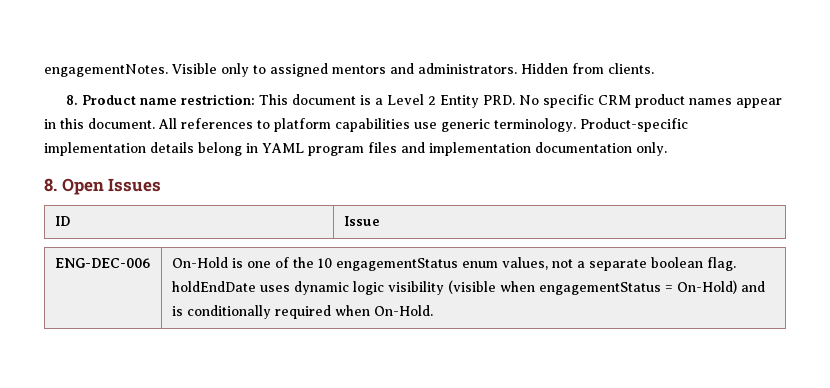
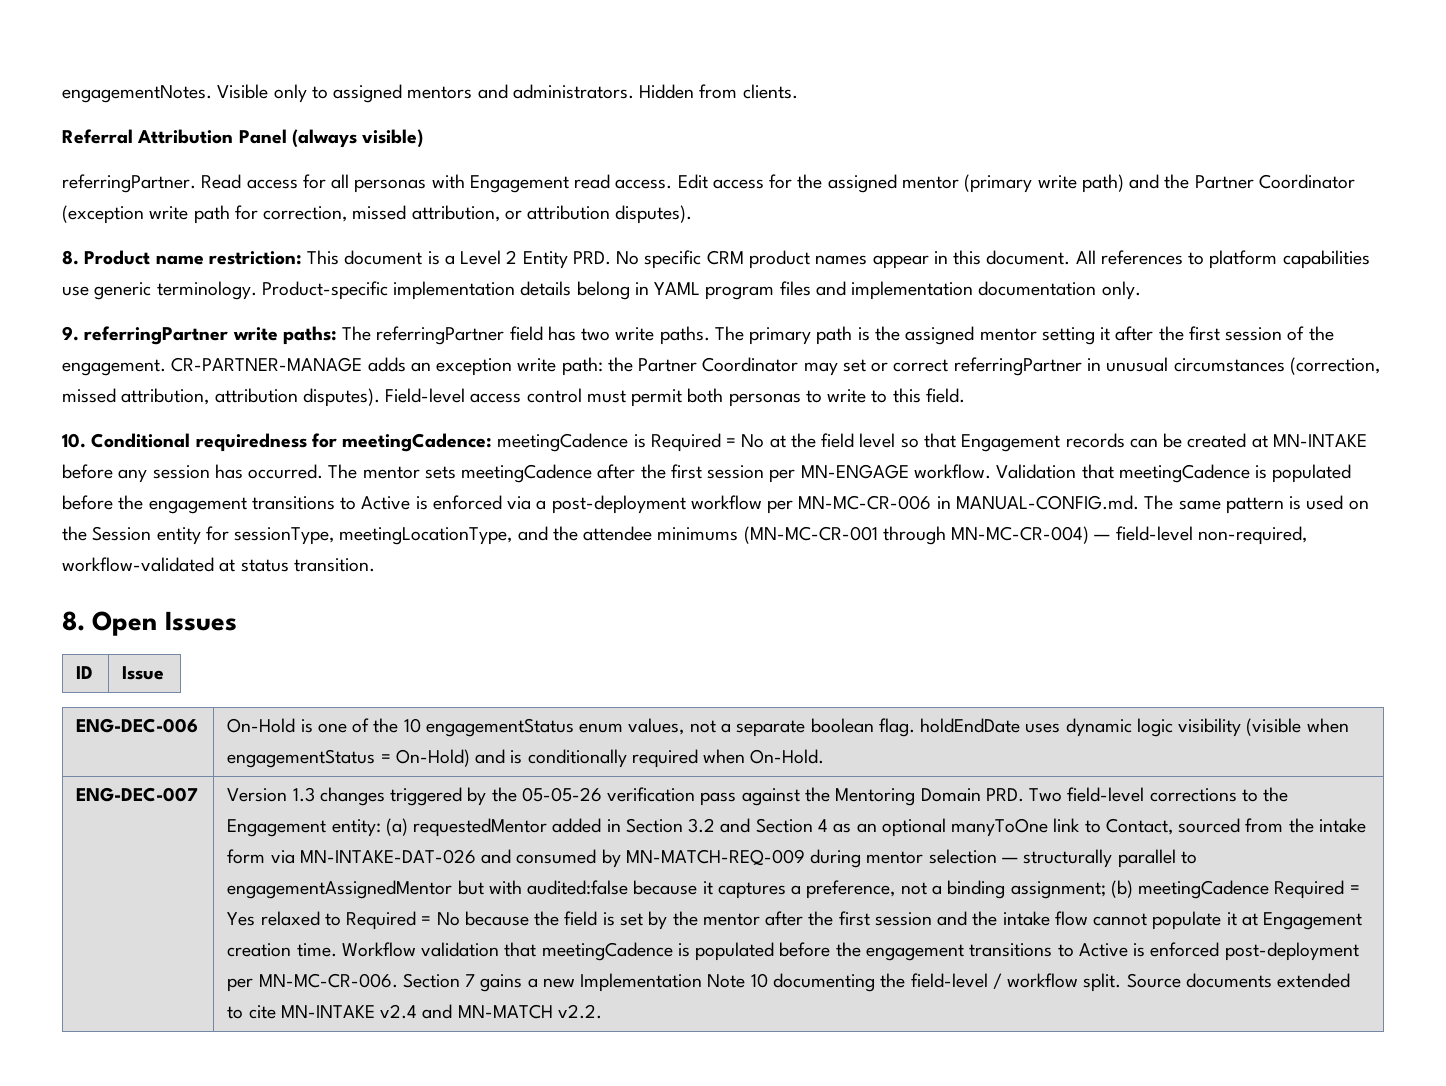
+ Referral Attribution Panel (always visible)
+ referringPartner. Read access for all personas with Engagement read access. Edit access for the assigned mentor (primary write path) and the Partner Coordinator (exception write path for correction, missed attribution, or attribution disputes).
+ 9. referringPartner write paths: The referringPartner field has two write paths. The primary path is the assigned mentor setting it after the first session of the engagement. CR-PARTNER-MANAGE adds an exception write path: the Partner Coordinator may set or correct referringPartner in unusual circumstances (correction, missed attribution, attribution disputes). Field-level access control must permit both personas to write to this field.
+ 10. Conditional requiredness for meetingCadence: meetingCadence is Required = No at the field level so that Engagement records can be created at MN-INTAKE before any session has occurred. The mentor sets meetingCadence after the first session per MN-ENGAGE workflow. Validation that meetingCadence is populated before the engagement transitions to Active is enforced via a post-deployment workflow per MN-MC-CR-006 in MANUAL-CONFIG.md. The same pattern is used on the Session entity for sessionType, meetingLocationType, and the attendee minimums (MN-MC-CR-001 through MN-MC-CR-004) — field-level non-required, workflow-validated at status transition.
+ ENG-DEC-007 | Version 1.3 changes triggered by the 05-05-26 verification pass against the Mentoring Domain PRD. Two field-level corrections to the Engagement entity: (a) requestedMentor added in Section 3.2 and Section 4 as an optional manyToOne link to Contact, sourced from the intake form via MN-INTAKE-DAT-026 and consumed by MN-MATCH-REQ-009 during mentor selection — structurally parallel to engagementAssignedMentor but with audited:false because it captures a preference, not a binding assignment; (b) meetingCadence Required = Yes relaxed to Required = No because the field is set by the mentor after the first session and the intake flow cannot populate it at Engagement creation time. Workflow validation that meetingCadence is populated before the engagement transitions to Active is enforced post-deployment per MN-MC-CR-006. Section 7 gains a new Implementation Note 10 documenting the field-level / workflow split. Source documents extended to cite MN-INTAKE v2.4 and MN-MATCH v2.2.

